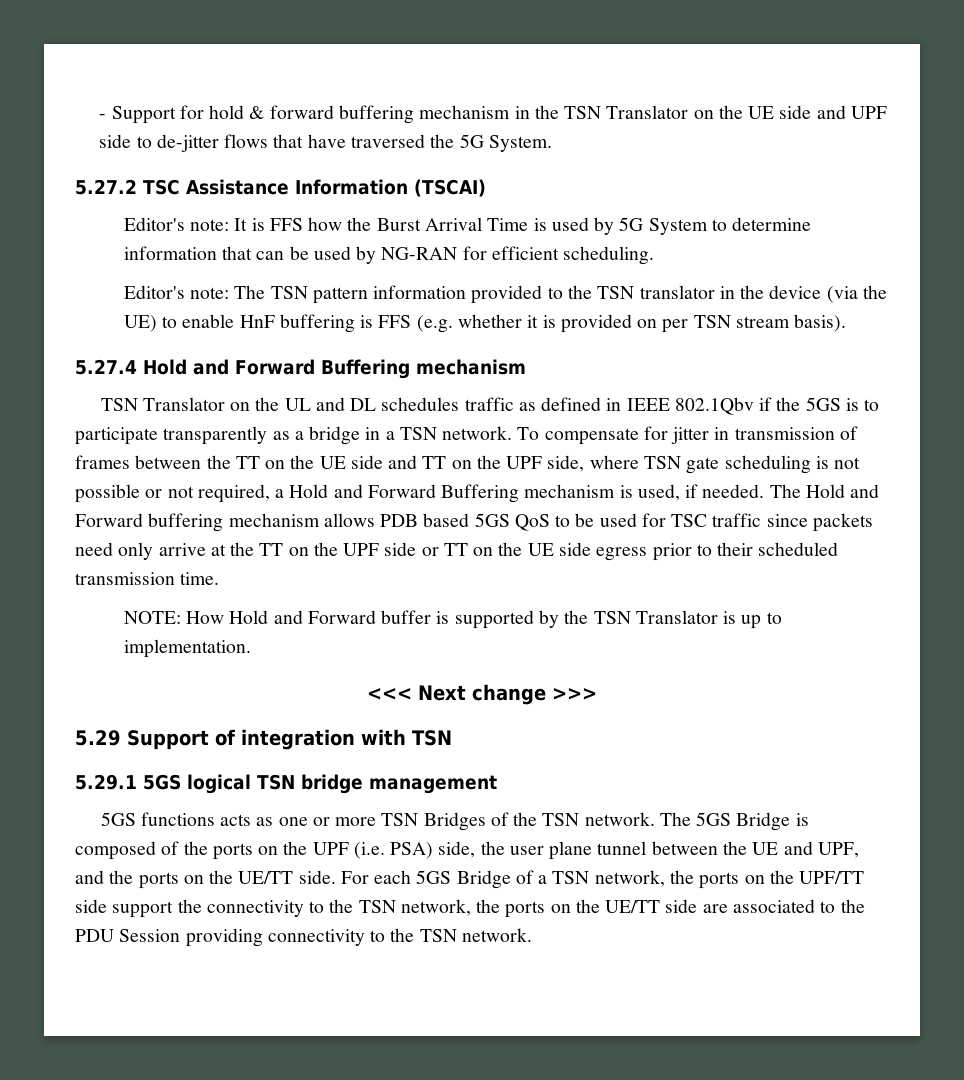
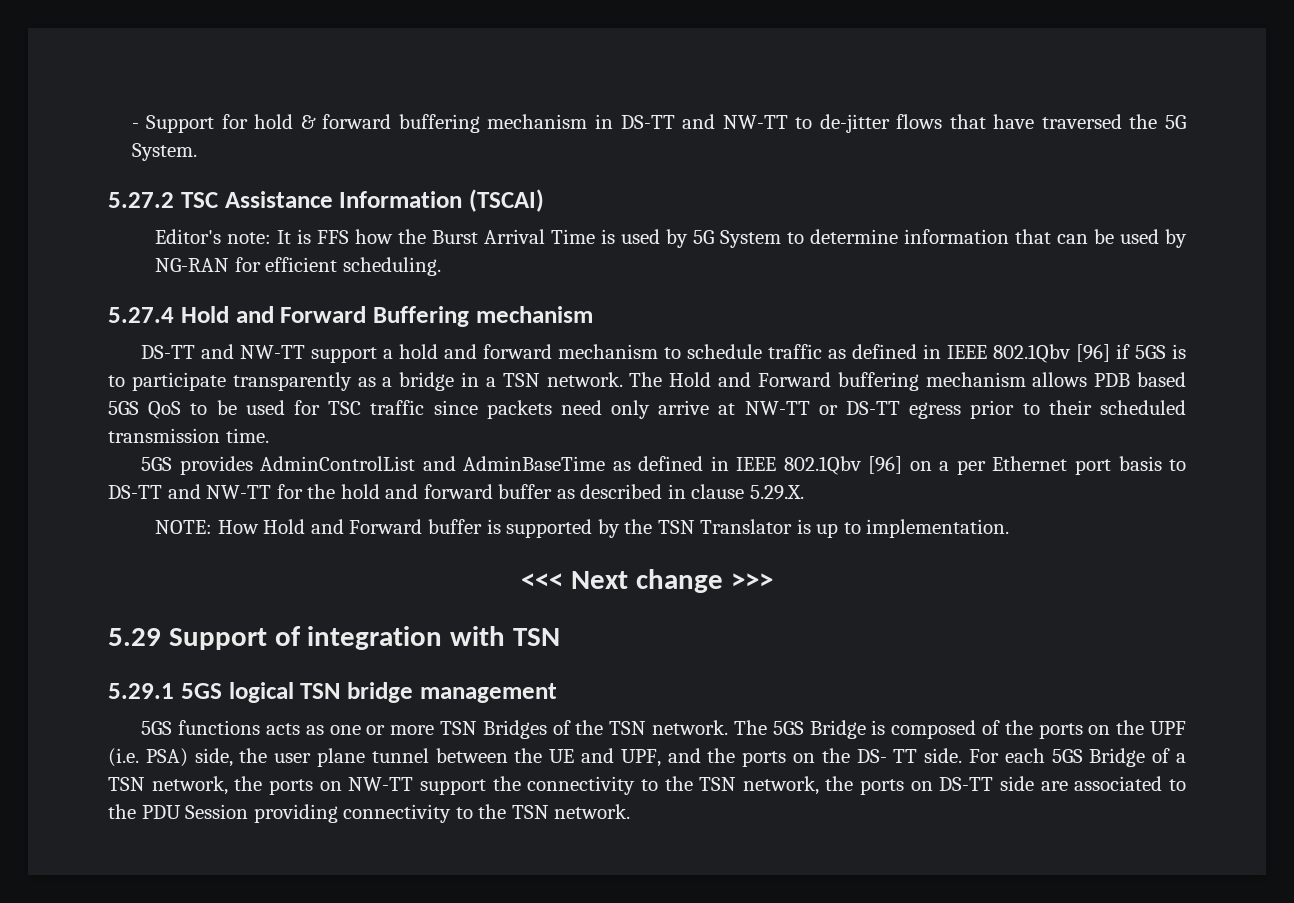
- - Support for hold & forward buffering mechanism in the TSN Translator on the UE side and UPF side to de-jitter flows that have traversed the 5G System.
+ - Support for hold & forward buffering mechanism in DS-TT and NW-TT to de-jitter flows that have traversed the 5G System.
- Editor's note: The TSN pattern information provided to the TSN translator in the device (via the UE) to enable HnF buffering is FFS (e.g. whether it is provided on per TSN stream basis).
- TSN Translator on the UL and DL schedules traffic as defined in IEEE 802.1Qbv if the 5GS is to participate transparently as a bridge in a TSN network.
+ DS-TT and NW-TT support a hold and forward mechanism to schedule traffic as defined in IEEE 802.1Qbv [96] if 5GS is to participate transparently as a bridge in a TSN network.
- To compensate for jitter in transmission of frames between the TT on the UE side and TT on the UPF side, where TSN gate scheduling is not possible or not required, a Hold and Forward Buffering mechanism is used, if needed.
- The Hold and Forward buffering mechanism allows PDB based 5GS QoS to be used for TSC traffic since packets need only arrive at the TT on the UPF side or TT on the UE side egress prior to their scheduled transmission time.
+ The Hold and Forward buffering mechanism allows PDB based 5GS QoS to be used for TSC traffic since packets need only arrive at NW-TT or DS-TT egress prior to their scheduled transmission time.
+ 5GS provides AdminControlList and AdminBaseTime as defined in IEEE 802.1Qbv [96] on a per Ethernet port basis to DS-TT and NW-TT for the hold and forward buffer as described in clause 5.29.X.
- The 5GS Bridge is composed of the ports on the UPF (i.e. PSA) side, the user plane tunnel between the UE and UPF, and the ports on the UE/TT side.
+ The 5GS Bridge is composed of the ports on the UPF (i.e. PSA) side, the user plane tunnel between the UE and UPF, and the ports on the DS- TT side.
- For each 5GS Bridge of a TSN network, the ports on the UPF/TT side support the connectivity to the TSN network, the ports on the UE/TT side are associated to the PDU Session providing connectivity to the TSN network.
+ For each 5GS Bridge of a TSN network, the ports on NW-TT support the connectivity to the TSN network, the ports on DS-TT side are associated to the PDU Session providing connectivity to the TSN network.

